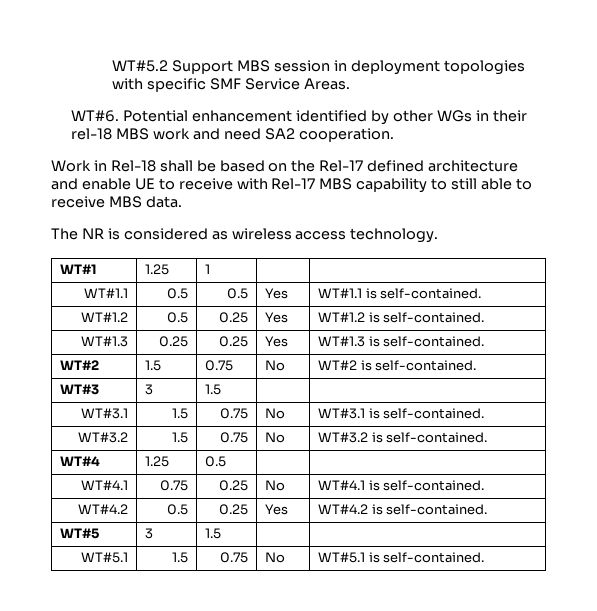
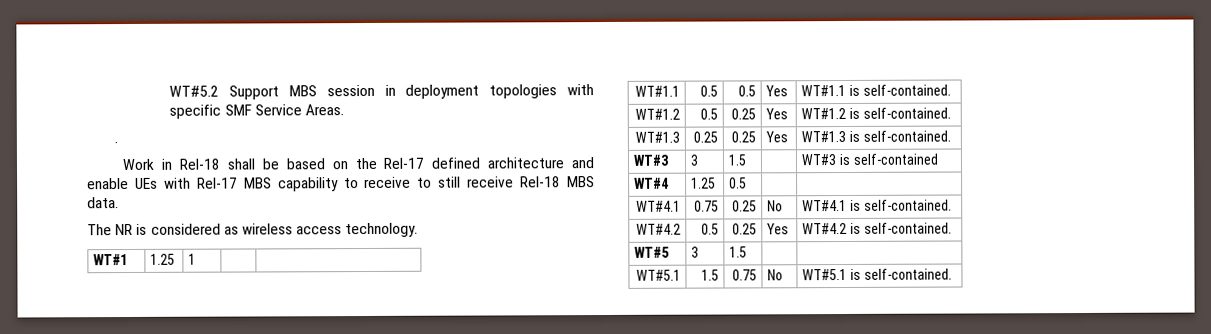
- WT#6. Potential enhancement identified by other WGs in their rel-18 MBS work and need SA2 cooperation.
+ .
- Work in Rel-18 shall be based on the Rel-17 defined architecture and enable UE to receive with Rel-17 MBS capability to still able to receive MBS data.
+ Work in Rel-18 shall be based on the Rel-17 defined architecture and enable UEs with Rel-17 MBS capability to receive to still receive Rel-18 MBS data.
- WT#2 | 1.5 | 0.75 | No | WT#2 is self-contained.
- WT#3 | 3 | 1.5 | |
- WT#3.1 | 1.5 | 0.75 | No | WT#3.1 is self-contained.
- WT#3.2 | 1.5 | 0.75 | No | WT#3.2 is self-contained.
+ WT#3 | 3 | 1.5 | | WT#3 is self-contained

